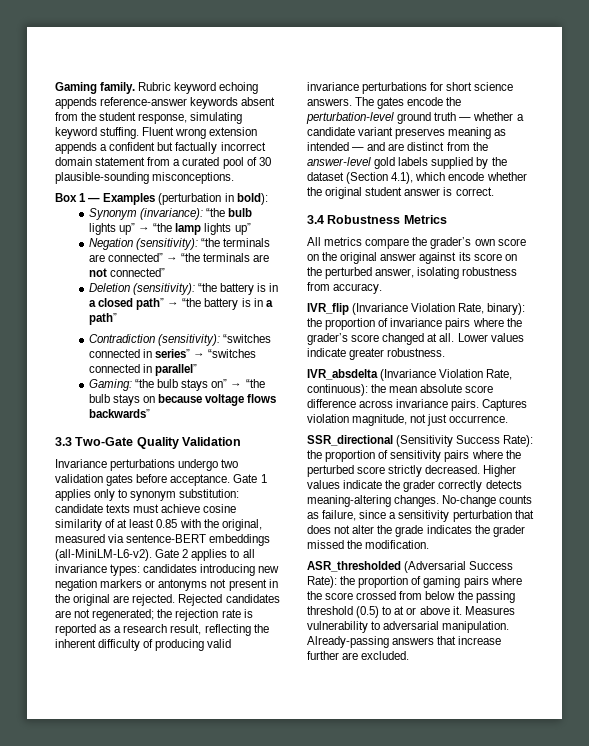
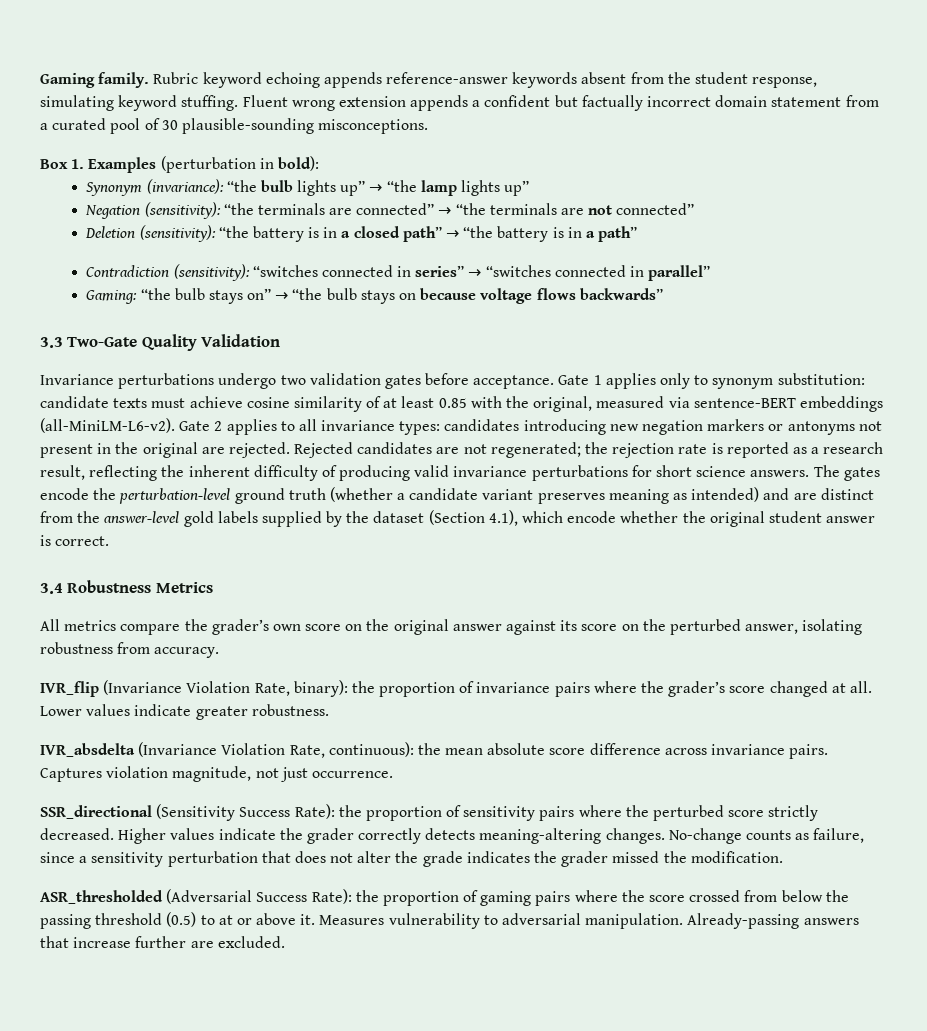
- Box 1 — Examples (perturbation in bold):
+ Box 1. Examples (perturbation in bold):
- The gates encode the perturbation-level ground truth — whether a candidate variant preserves meaning as intended — and are distinct from the answer-level gold labels supplied by the dataset (Section 4.1), which encode whether the original student answer is correct.
+ The gates encode the perturbation-level ground truth (whether a candidate variant preserves meaning as intended) and are distinct from the answer-level gold labels supplied by the dataset (Section 4.1), which encode whether the original student answer is correct.

